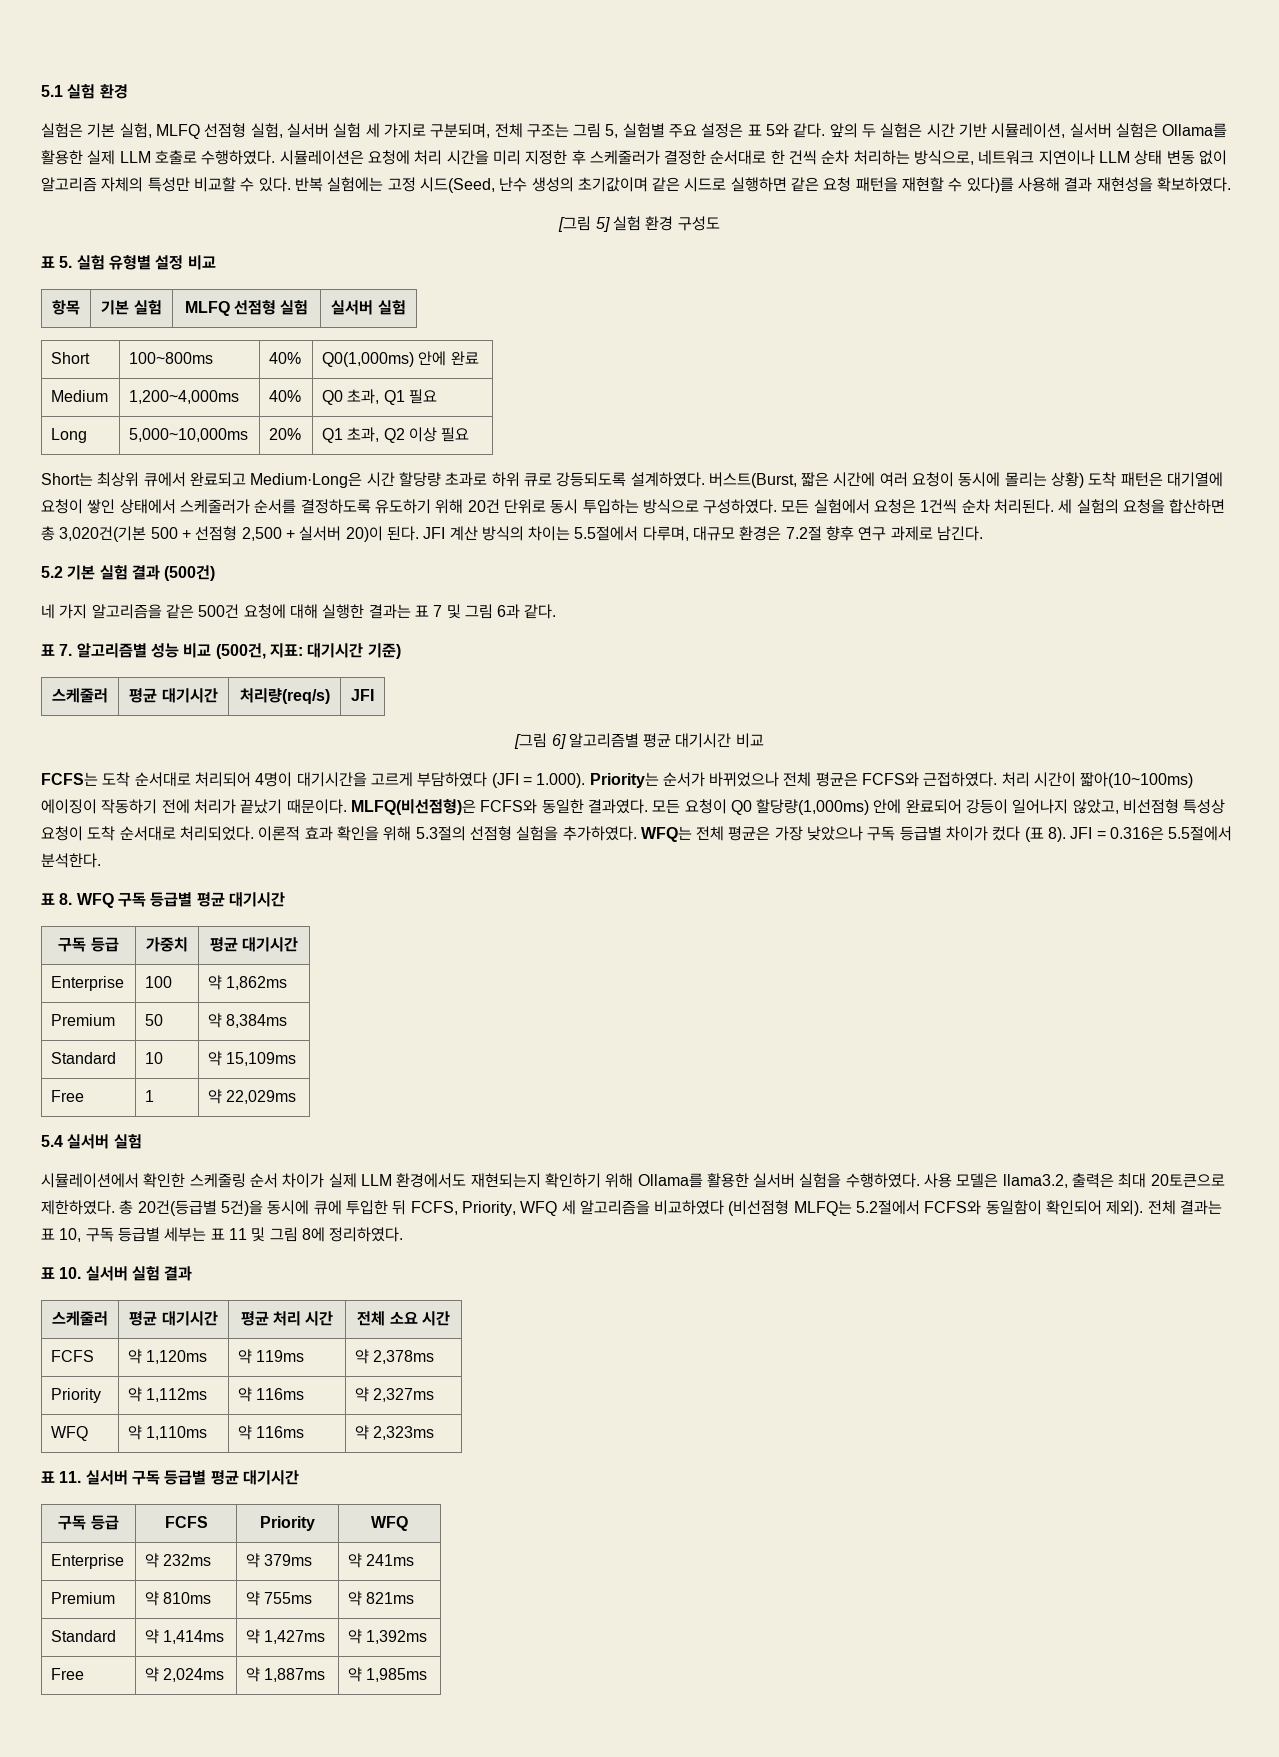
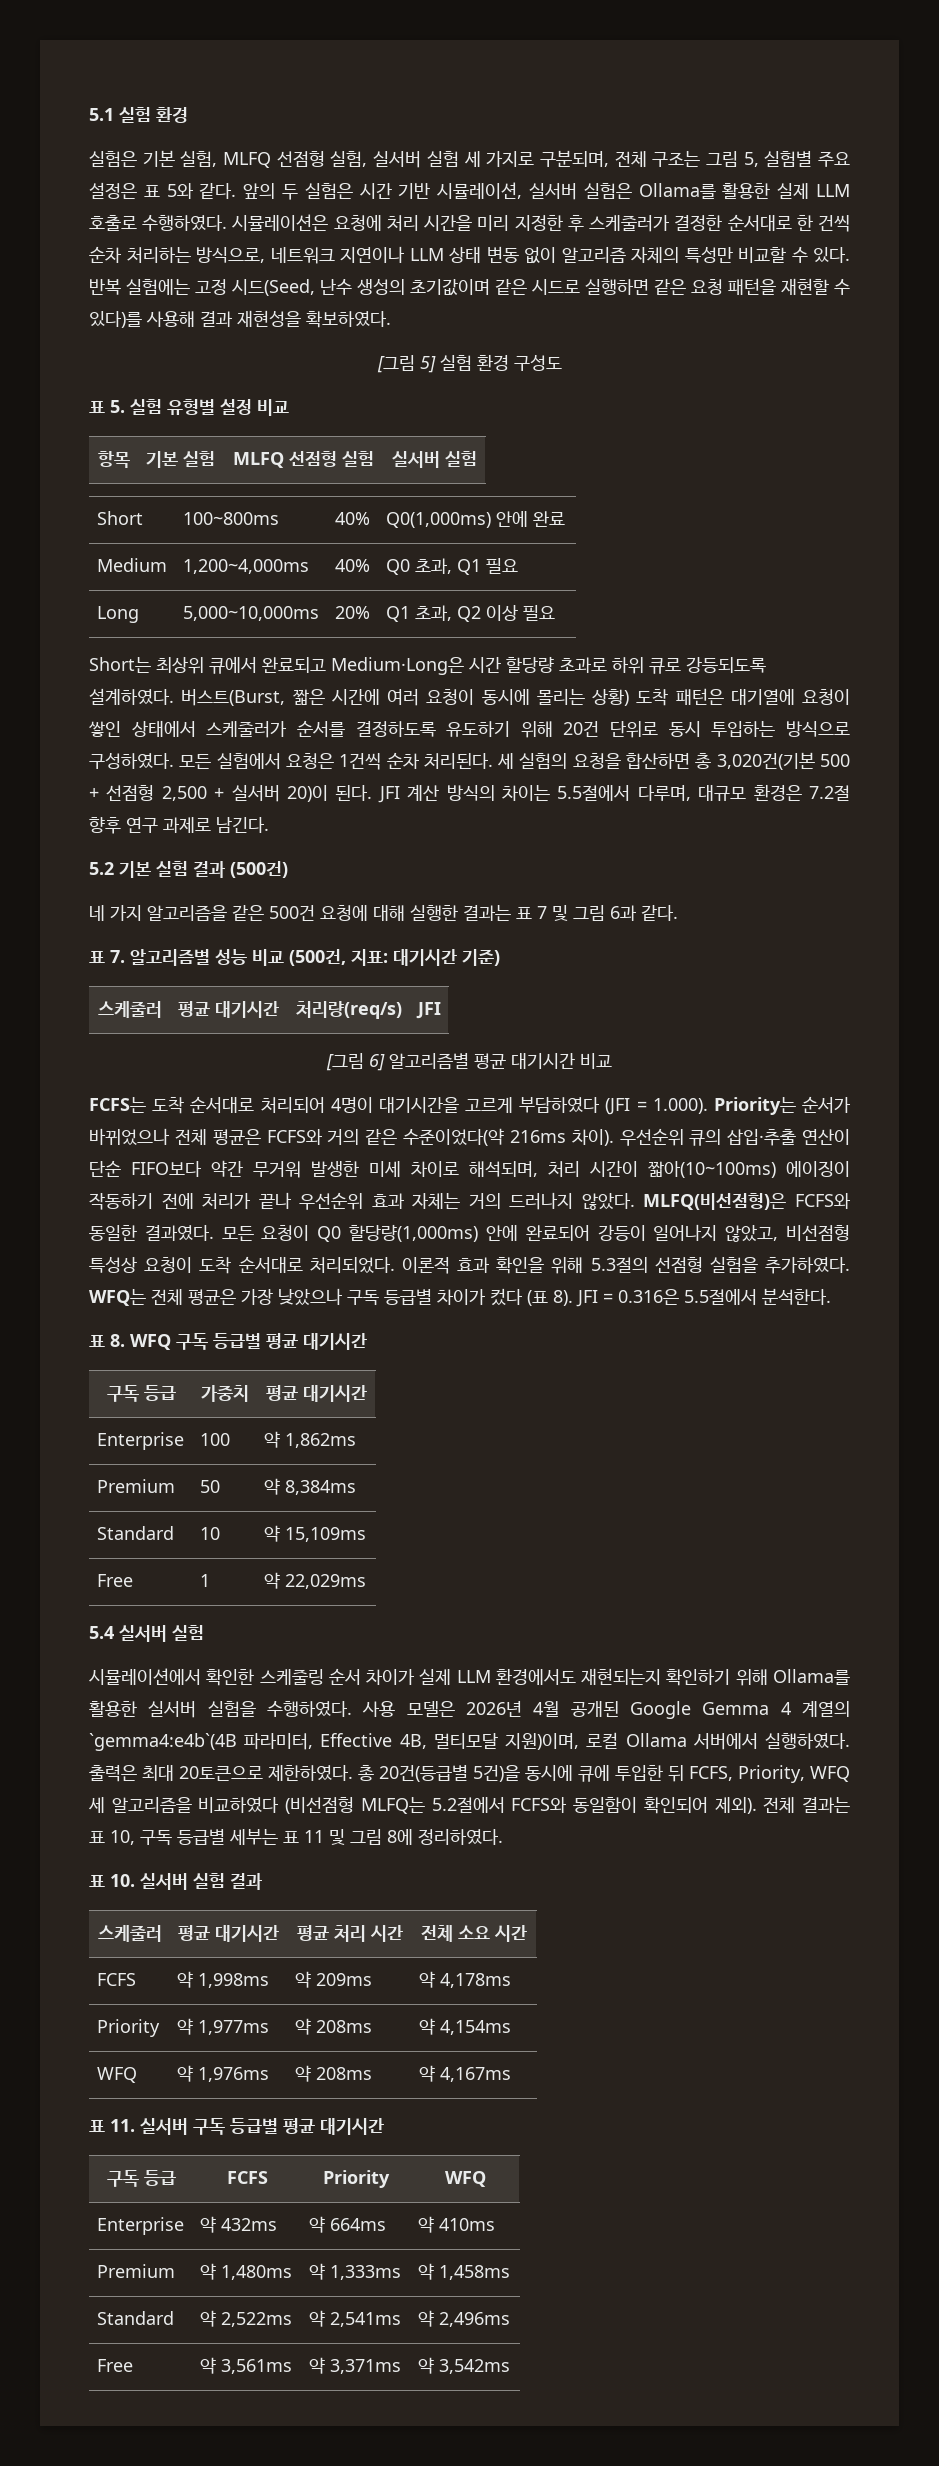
- FCFS는 도착 순서대로 처리되어 4명이 대기시간을 고르게 부담하였다 (JFI = 1.000). Priority는 순서가 바뀌었으나 전체 평균은 FCFS와 근접하였다. 처리 시간이 짧아(10~100ms) 에이징이 작동하기 전에 처리가 끝났기 때문이다.
+ FCFS는 도착 순서대로 처리되어 4명이 대기시간을 고르게 부담하였다 (JFI = 1.000). Priority는 순서가 바뀌었으나 전체 평균은 FCFS와 거의 같은 수준이었다(약 216ms 차이). 우선순위 큐의 삽입·추출 연산이 단순 FIFO보다 약간 무거워 발생한 미세 차이로 해석되며, 처리 시간이 짧아(10~100ms) 에이징이 작동하기 전에 처리가 끝나 우선순위 효과 자체는 거의 드러나지 않았다.
- 사용 모델은 llama3.2, 출력은 최대 20토큰으로 제한하였다.
+ 사용 모델은 2026년 4월 공개된 Google Gemma 4 계열의 `gemma4:e4b`(4B 파라미터, Effective 4B, 멀티모달 지원)이며, 로컬 Ollama 서버에서 실행하였다. 출력은 최대 20토큰으로 제한하였다.
- FCFS | 약 1,120ms | 약 119ms | 약 2,378ms
+ FCFS | 약 1,998ms | 약 209ms | 약 4,178ms
- Priority | 약 1,112ms | 약 116ms | 약 2,327ms
+ Priority | 약 1,977ms | 약 208ms | 약 4,154ms
- WFQ | 약 1,110ms | 약 116ms | 약 2,323ms
+ WFQ | 약 1,976ms | 약 208ms | 약 4,167ms
- Enterprise | 약 232ms | 약 379ms | 약 241ms
+ Enterprise | 약 432ms | 약 664ms | 약 410ms
- Premium | 약 810ms | 약 755ms | 약 821ms
+ Premium | 약 1,480ms | 약 1,333ms | 약 1,458ms
- Standard | 약 1,414ms | 약 1,427ms | 약 1,392ms
+ Standard | 약 2,522ms | 약 2,541ms | 약 2,496ms
- Free | 약 2,024ms | 약 1,887ms | 약 1,985ms
+ Free | 약 3,561ms | 약 3,371ms | 약 3,542ms

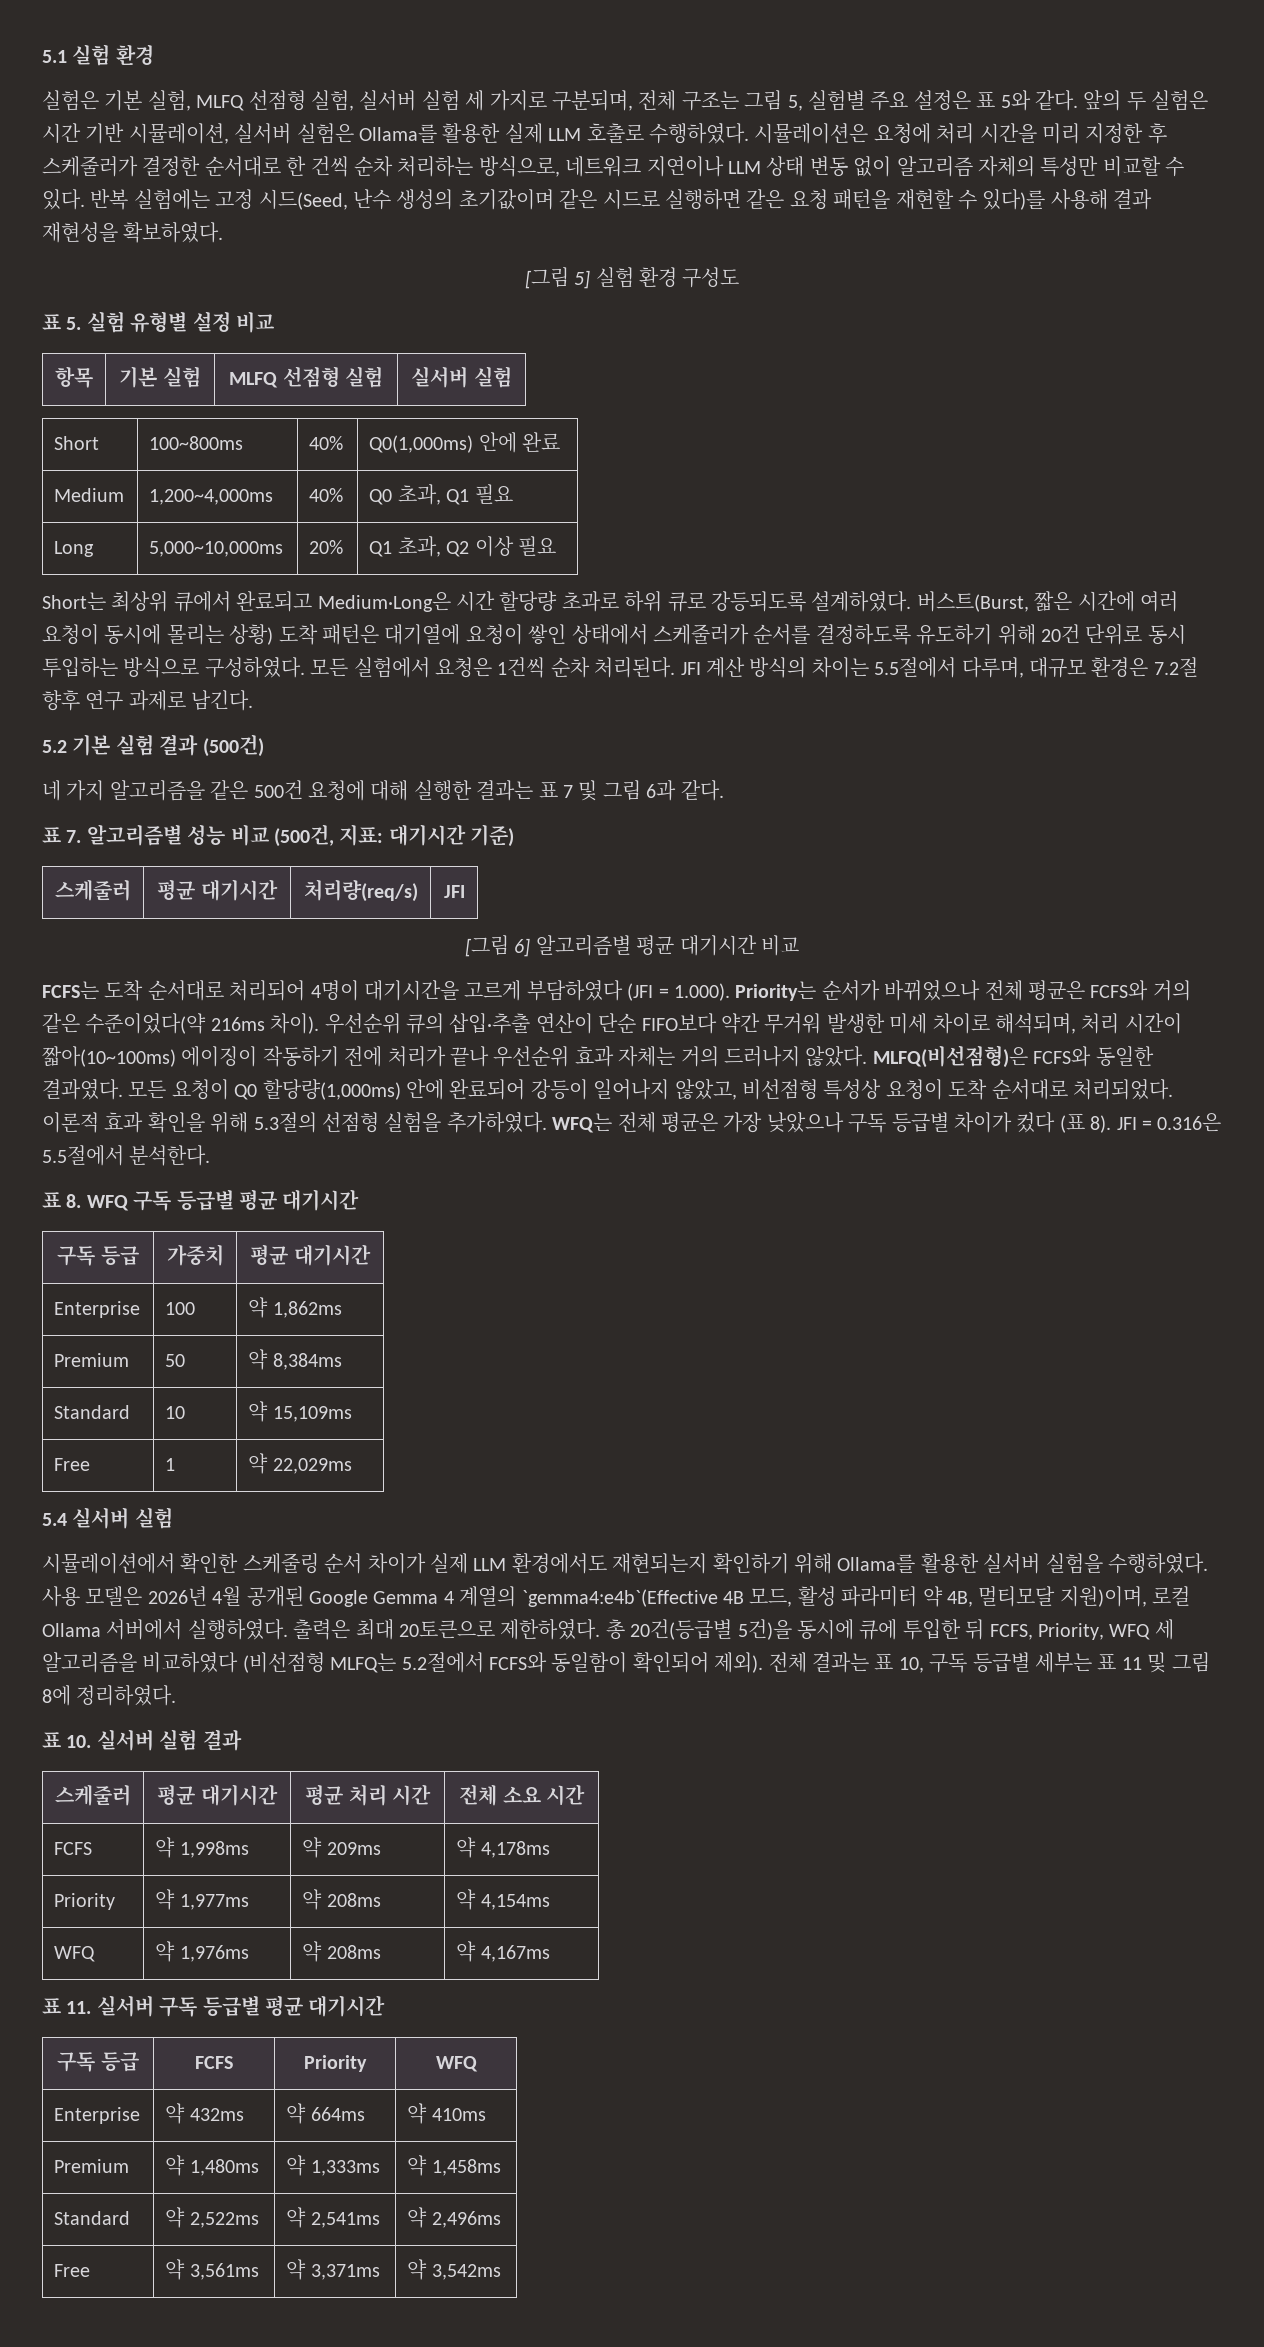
- 세 실험의 요청을 합산하면 총 3,020건(기본 500 + 선점형 2,500 + 실서버 20)이 된다.
- 사용 모델은 2026년 4월 공개된 Google Gemma 4 계열의 `gemma4:e4b`(4B 파라미터, Effective 4B, 멀티모달 지원)이며, 로컬 Ollama 서버에서 실행하였다.
+ 사용 모델은 2026년 4월 공개된 Google Gemma 4 계열의 `gemma4:e4b`(Effective 4B 모드, 활성 파라미터 약 4B, 멀티모달 지원)이며, 로컬 Ollama 서버에서 실행하였다.

